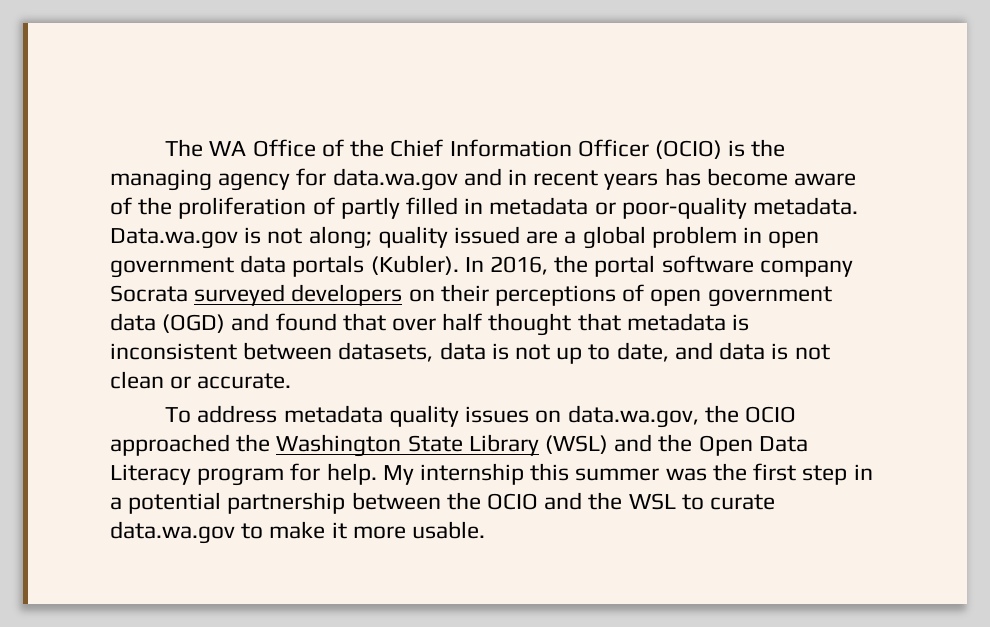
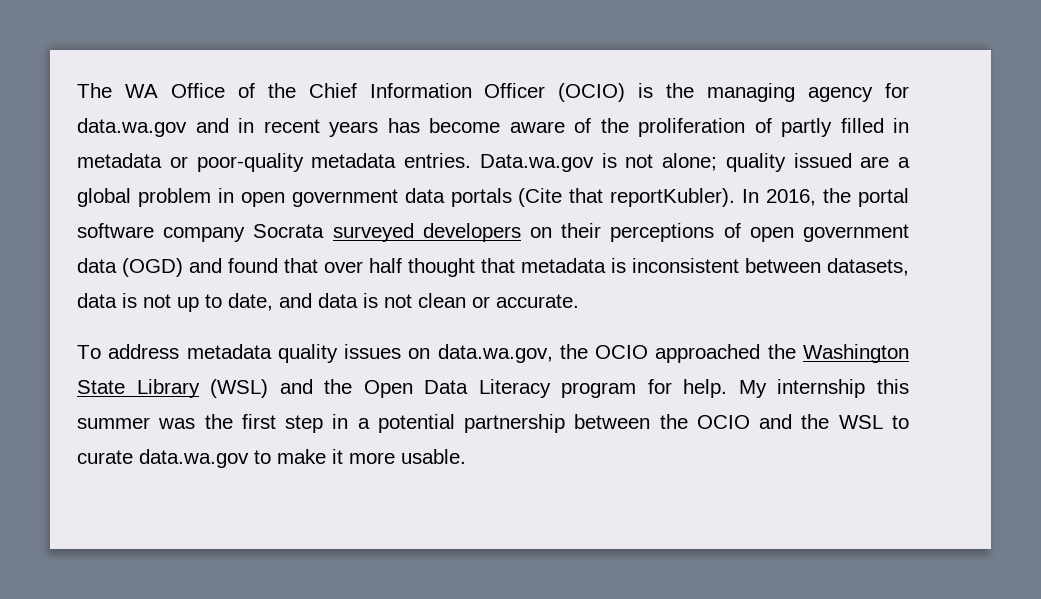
- The WA Office of the Chief Information Officer (OCIO) is the managing agency for data.wa.gov and in recent years has become aware of the proliferation of partly filled in metadata or poor-quality metadata.
+ The WA Office of the Chief Information Officer (OCIO) is the managing agency for data.wa.gov and in recent years has become aware of the proliferation of partly filled in metadata or poor-quality metadata entries.
- Data.wa.gov is not along; quality issued are a global problem in open government data portals (Kubler).
+ Data.wa.gov is not alone; quality issued are a global problem in open government data portals (Cite that reportKubler).

